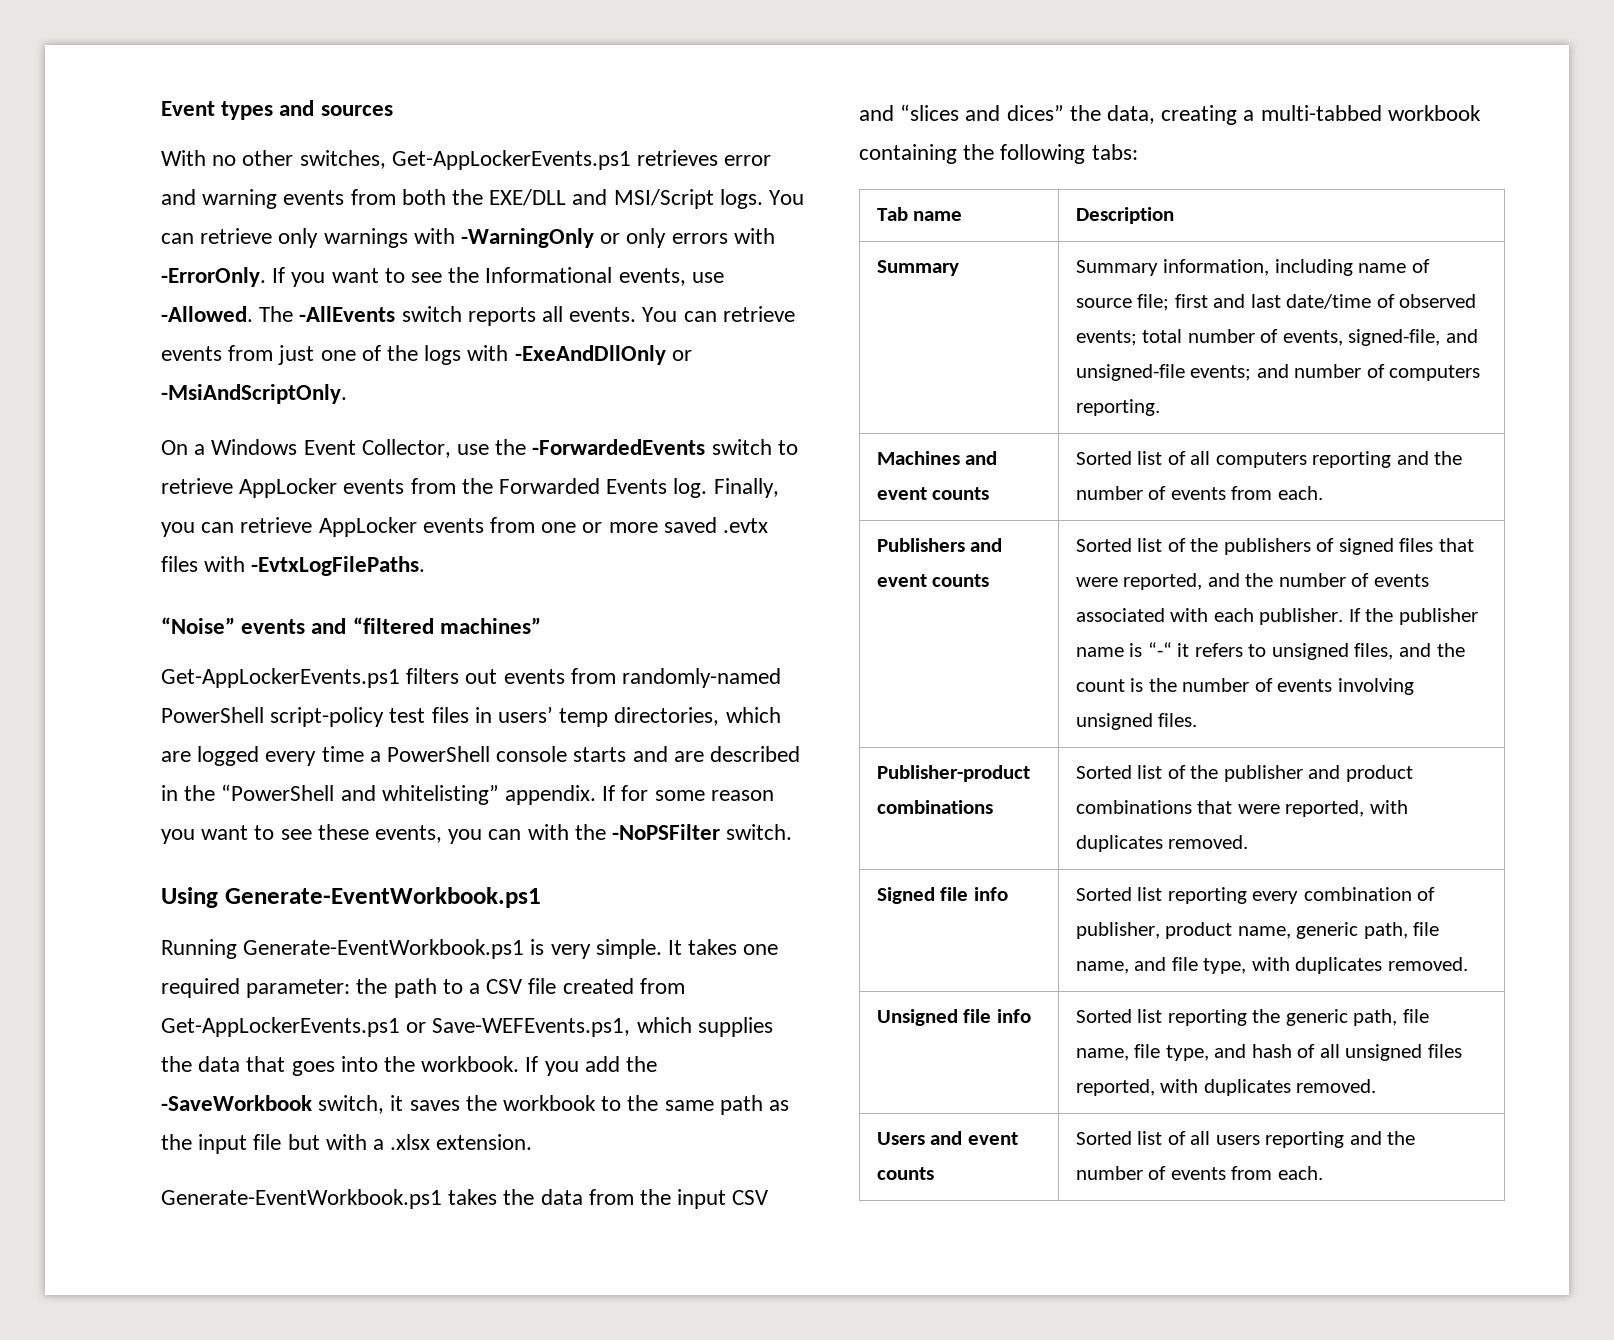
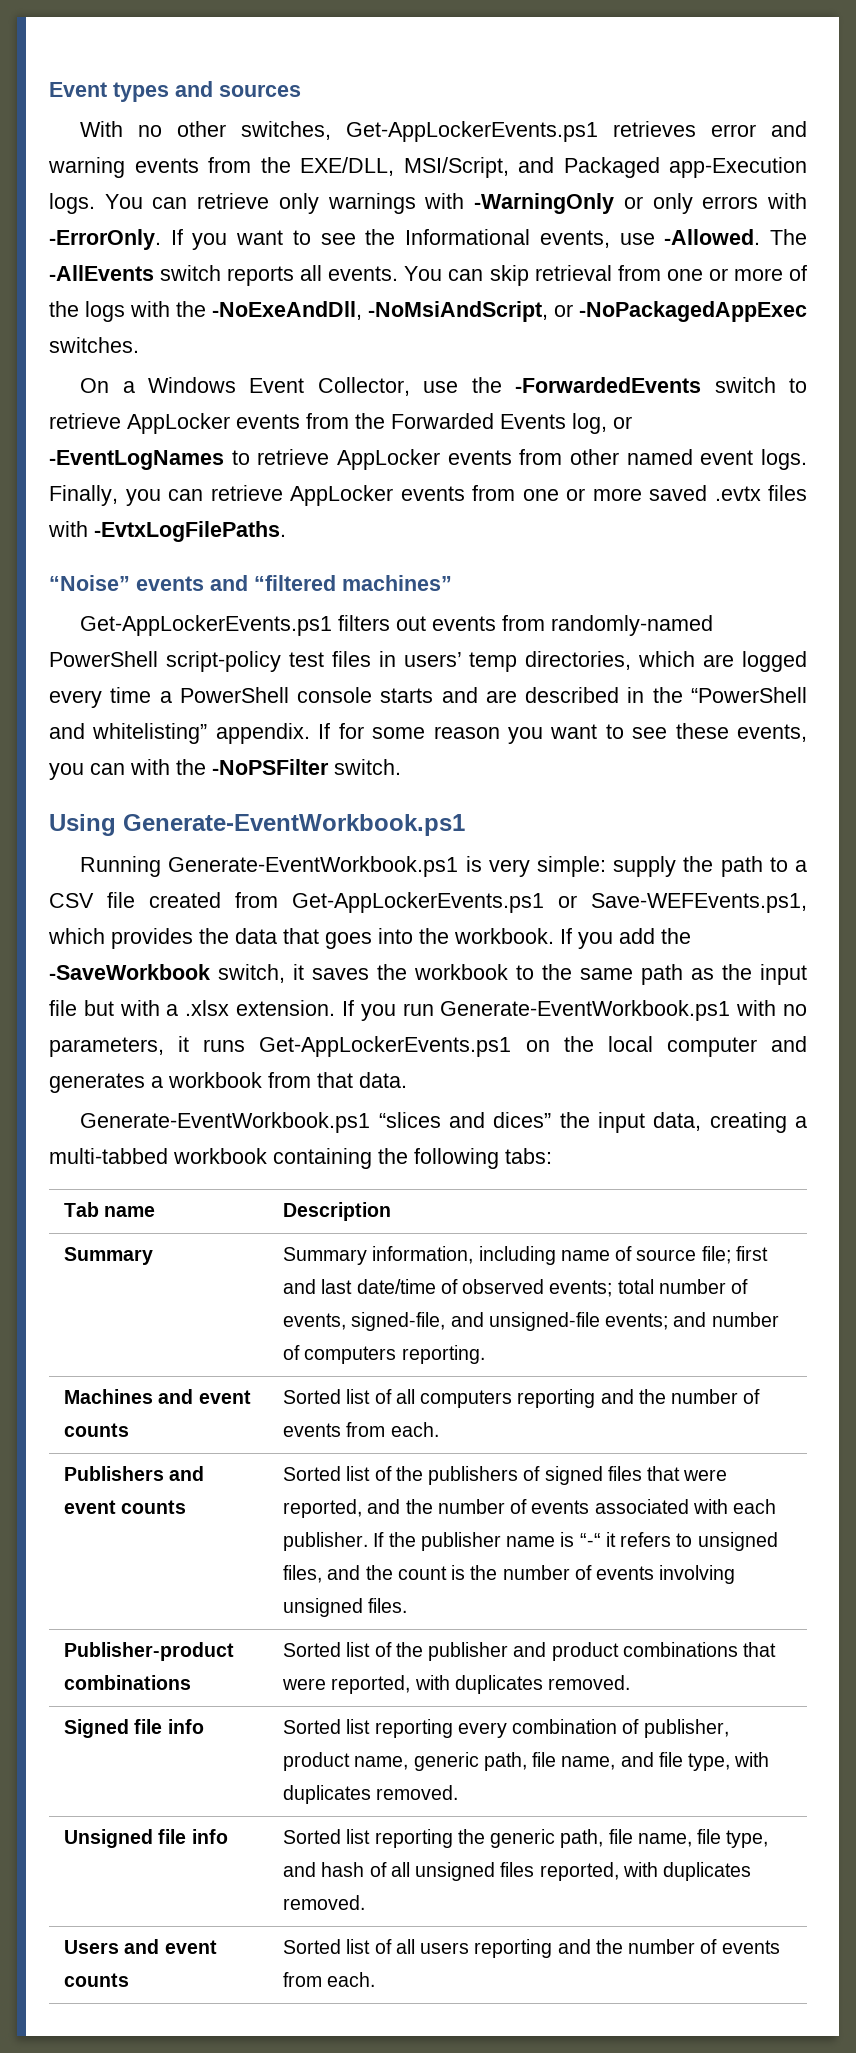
- With no other switches, Get-AppLockerEvents.ps1 retrieves error and warning events from both the EXE/DLL and MSI/Script logs.
+ With no other switches, Get-AppLockerEvents.ps1 retrieves error and warning events from the EXE/DLL, MSI/Script, and Packaged app-Execution logs.
- You can retrieve events from just one of the logs with -ExeAndDllOnly or -MsiAndScriptOnly.
+ You can skip retrieval from one or more of the logs with the -NoExeAndDll, -NoMsiAndScript, or -NoPackagedAppExec switches.
- On a Windows Event Collector, use the -ForwardedEvents switch to retrieve AppLocker events from the Forwarded Events log.
+ On a Windows Event Collector, use the -ForwardedEvents switch to retrieve AppLocker events from the Forwarded Events log, or -EventLogNames to retrieve AppLocker events from other named event logs.
- Running Generate-EventWorkbook.ps1 is very simple. It takes one required parameter: the path to a CSV file created from Get-AppLockerEvents.ps1 or Save-WEFEvents.ps1, which supplies the data that goes into the workbook.
+ Running Generate-EventWorkbook.ps1 is very simple: supply the path to a CSV file created from Get-AppLockerEvents.ps1 or Save-WEFEvents.ps1, which provides the data that goes into the workbook.
- If you add the -SaveWorkbook switch, it saves the workbook to the same path as the input file but with a .xlsx extension.
- Generate-EventWorkbook.ps1 takes the data from the input CSV and “slices and dices” the data, creating a multi-tabbed workbook containing the following tabs:
+ If you add the -SaveWorkbook switch, it saves the workbook to the same path as the input file but with a .xlsx extension. If you run Generate-EventWorkbook.ps1 with no parameters, it runs Get-AppLockerEvents.ps1 on the local computer and generates a workbook from that data.
+ Generate-EventWorkbook.ps1 “slices and dices” the input data, creating a multi-tabbed workbook containing the following tabs:

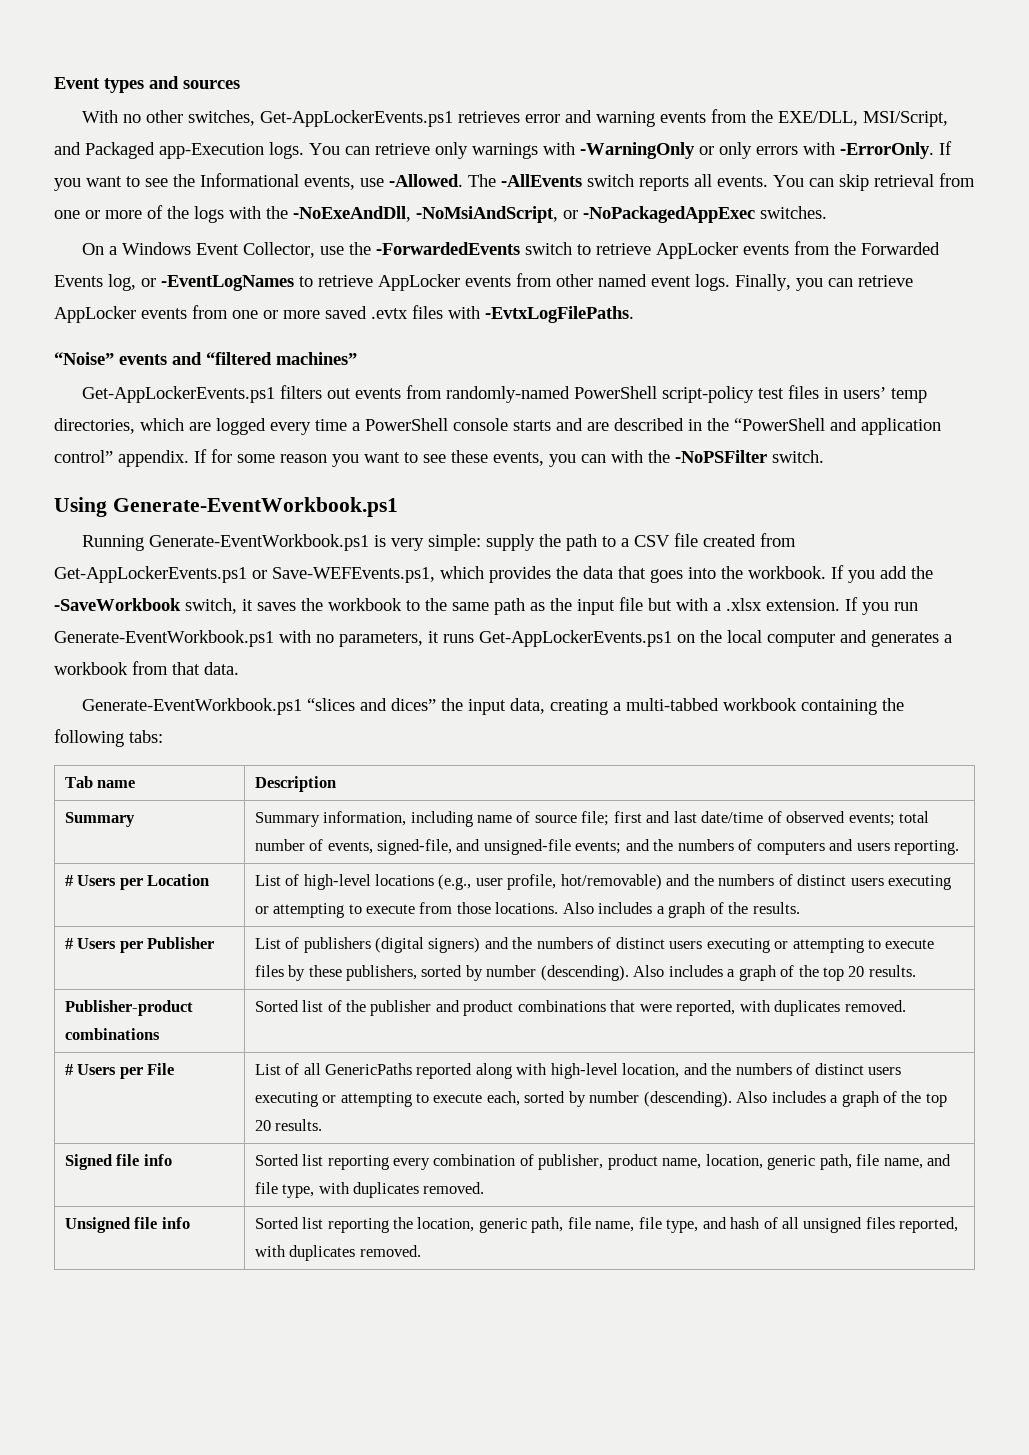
- Get-AppLockerEvents.ps1 filters out events from randomly-named PowerShell script-policy test files in users’ temp directories, which are logged every time a PowerShell console starts and are described in the “PowerShell and whitelisting” appendix.
+ Get-AppLockerEvents.ps1 filters out events from randomly-named PowerShell script-policy test files in users’ temp directories, which are logged every time a PowerShell console starts and are described in the “PowerShell and application control” appendix.
- Summary | Summary information, including name of source file; first and last date/time of observed events; total number of events, signed-file, and unsigned-file events; and number of computers reporting.
- Machines and event counts | Sorted list of all computers reporting and the number of events from each.
- Publishers and event counts | Sorted list of the publishers of signed files that were reported, and the number of events associated with each publisher. If the publisher name is “-“ it refers to unsigned files, and the count is the number of events involving unsigned files.
+ Summary | Summary information, including name of source file; first and last date/time of observed events; total number of events, signed-file, and unsigned-file events; and the numbers of computers and users reporting.
+ # Users per Location | List of high-level locations (e.g., user profile, hot/removable) and the numbers of distinct users executing or attempting to execute from those locations. Also includes a graph of the results.
+ # Users per Publisher | List of publishers (digital signers) and the numbers of distinct users executing or attempting to execute files by these publishers, sorted by number (descending). Also includes a graph of the top 20 results.
+ # Users per File | List of all GenericPaths reported along with high-level location, and the numbers of distinct users executing or attempting to execute each, sorted by number (descending). Also includes a graph of the top 20 results.
- Signed file info | Sorted list reporting every combination of publisher, product name, generic path, file name, and file type, with duplicates removed.
+ Signed file info | Sorted list reporting every combination of publisher, product name, location, generic path, file name, and file type, with duplicates removed.
- Unsigned file info | Sorted list reporting the generic path, file name, file type, and hash of all unsigned files reported, with duplicates removed.
+ Unsigned file info | Sorted list reporting the location, generic path, file name, file type, and hash of all unsigned files reported, with duplicates removed.
- Users and event counts | Sorted list of all users reporting and the number of events from each.

